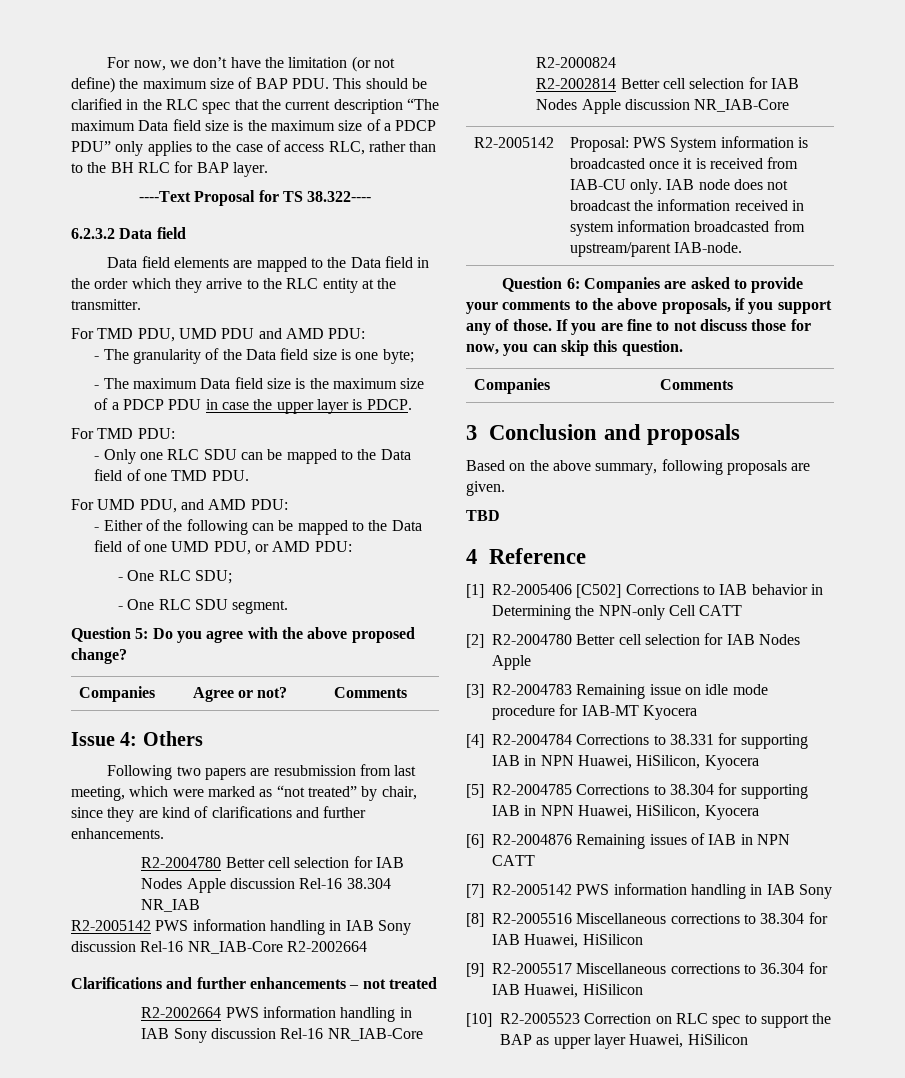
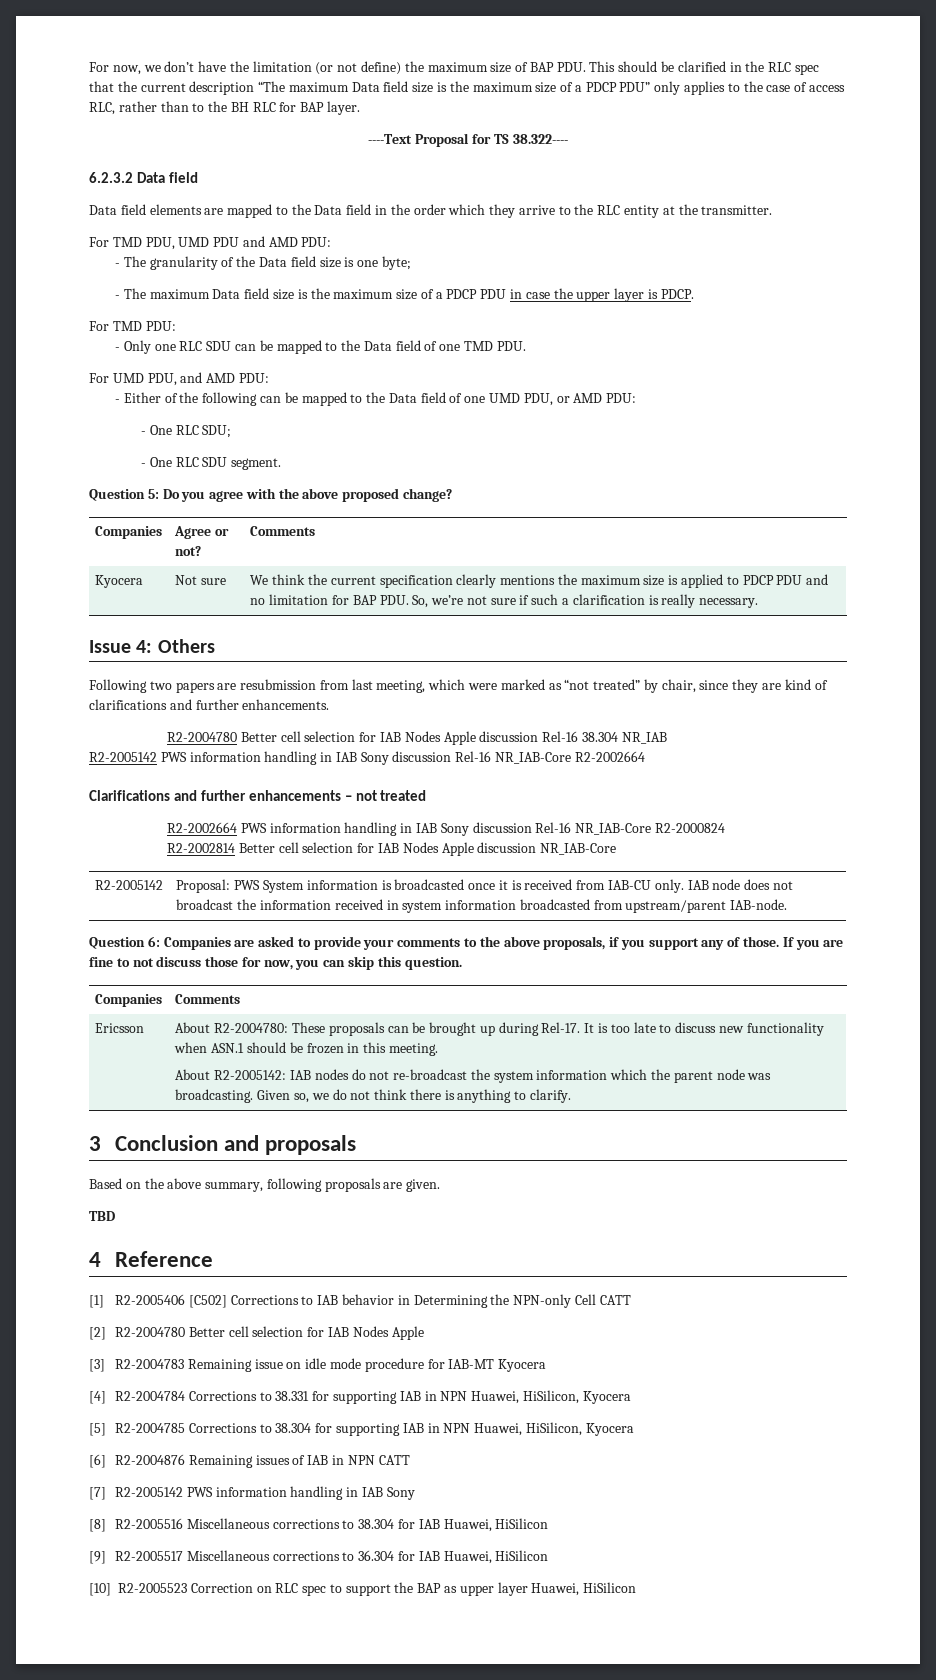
+ Kyocera | Not sure | We think the current specification clearly mentions the maximum size is applied to PDCP PDU and no limitation for BAP PDU. So, we’re not sure if such a clarification is really necessary.
+ Ericsson | About R2-2004780: These proposals can be brought up during Rel-17. It is too late to discuss new functionality when ASN.1 should be frozen in this meeting.
+ About R2-2005142: IAB nodes do not re-broadcast the system information which the parent node was broadcasting. Given so, we do not think there is anything to clarify.

